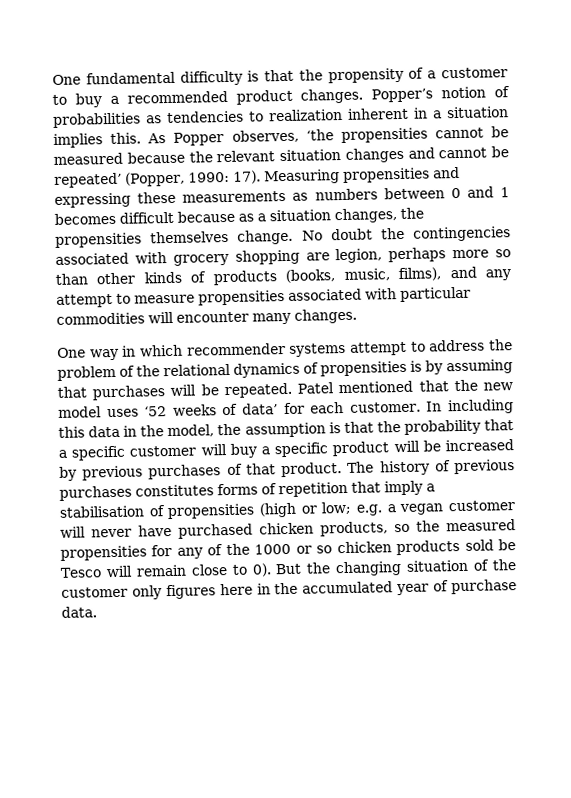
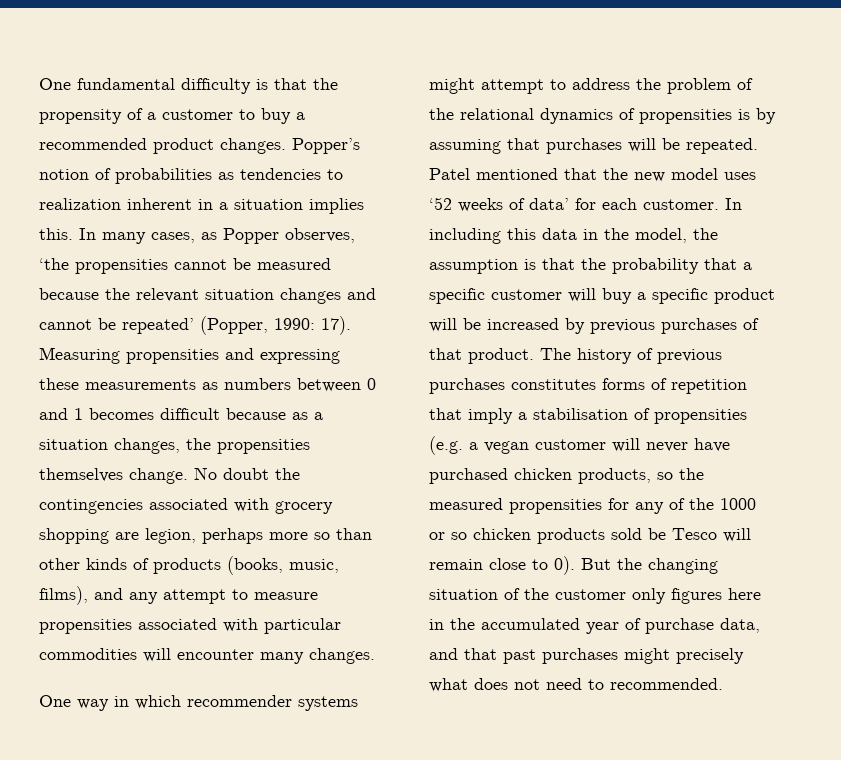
- As Popper observes, ‘the propensities cannot be measured because the relevant situation changes and cannot be repeated’ (Popper, 1990: 17).
+ In many cases, as Popper observes, ‘the propensities cannot be measured because the relevant situation changes and cannot be repeated’ (Popper, 1990: 17).
- One way in which recommender systems attempt to address the problem of the relational dynamics of propensities is by assuming that purchases will be repeated.
+ One way in which recommender systems might attempt to address the problem of the relational dynamics of propensities is by assuming that purchases will be repeated.
- The history of previous purchases constitutes forms of repetition that imply a stabilisation of propensities (high or low; e.g. a vegan customer will never have purchased chicken products, so the measured propensities for any of the 1000 or so chicken products sold be Tesco will remain close to 0).
+ The history of previous purchases constitutes forms of repetition that imply a stabilisation of propensities (e.g. a vegan customer will never have purchased chicken products, so the measured propensities for any of the 1000 or so chicken products sold be Tesco will remain close to 0).
- But the changing situation of the customer only figures here in the accumulated year of purchase data.
+ But the changing situation of the customer only figures here in the accumulated year of purchase data, and that past purchases might precisely what does not need to recommended.

